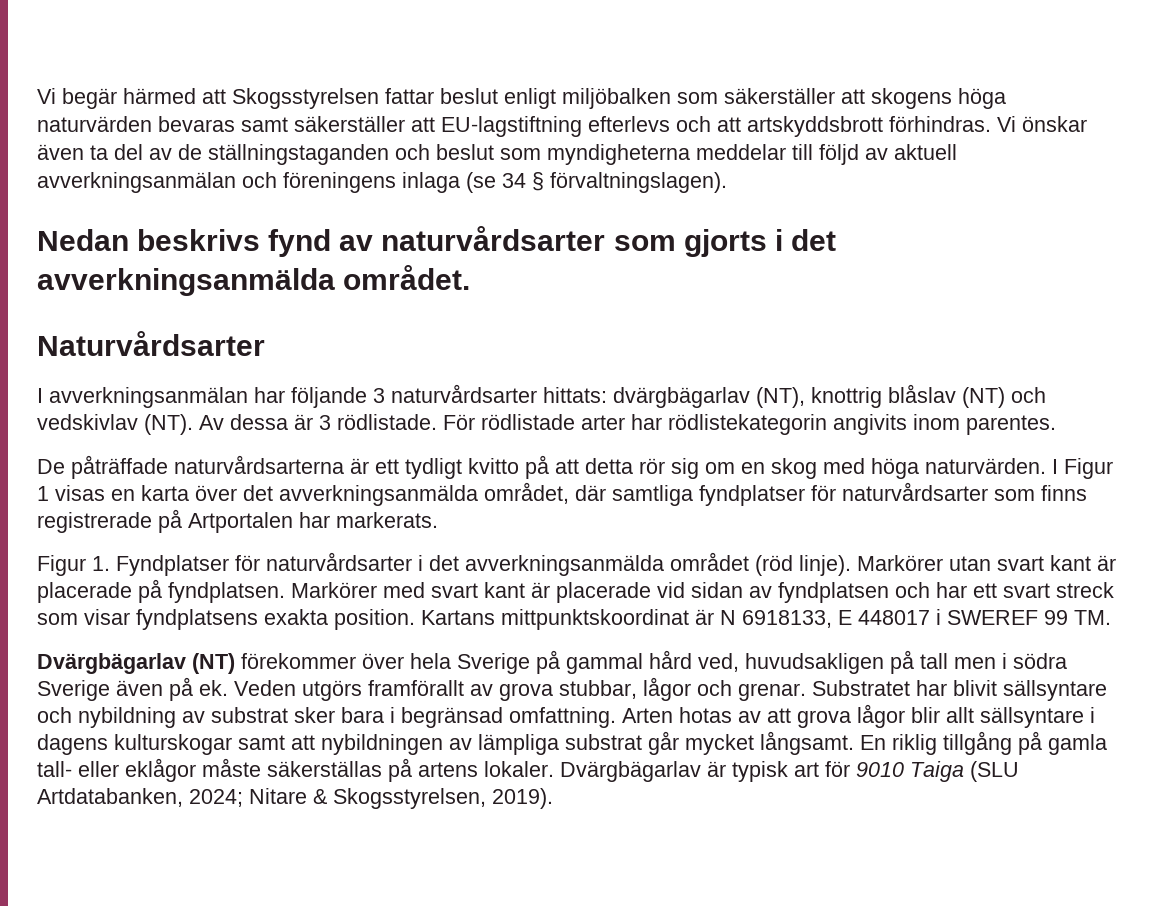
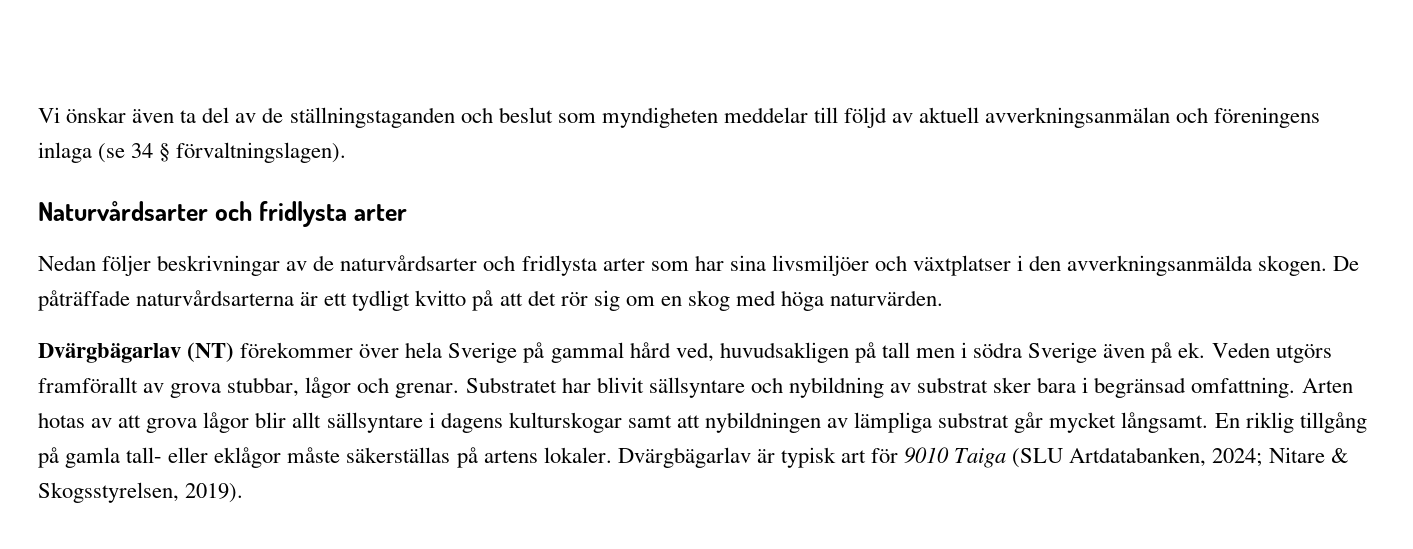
- Vi begär härmed att Skogsstyrelsen fattar beslut enligt miljöbalken som säkerställer att skogens höga naturvärden bevaras samt säkerställer att EU-lagstiftning efterlevs och att artskyddsbrott förhindras. Vi önskar även ta del av de ställningstaganden och beslut som myndigheterna meddelar till följd av aktuell avverkningsanmälan och föreningens inlaga (se 34 § förvaltningslagen).
+ Vi önskar även ta del av de ställningstaganden och beslut som myndigheten meddelar till följd av aktuell avverkningsanmälan och föreningens inlaga (se 34 § förvaltningslagen).
- Nedan beskrivs fynd av naturvårdsarter som gjorts i det avverkningsanmälda området.
- Naturvårdsarter
- I avverkningsanmälan har följande 3 naturvårdsarter hittats: dvärgbägarlav (NT), knottrig blåslav (NT) och vedskivlav (NT). Av dessa är 3 rödlistade. För rödlistade arter har rödlistekategorin angivits inom parentes.
- De påträffade naturvårdsarterna är ett tydligt kvitto på att detta rör sig om en skog med höga naturvärden. I Figur 1 visas en karta över det avverkningsanmälda området, där samtliga fyndplatser för naturvårdsarter som finns registrerade på Artportalen har markerats.
- Figur 1. Fyndplatser för naturvårdsarter i det avverkningsanmälda området (röd linje). Markörer utan svart kant är placerade på fyndplatsen. Markörer med svart kant är placerade vid sidan av fyndplatsen och har ett svart streck som visar fyndplatsens exakta position. Kartans mittpunktskoordinat är N 6918133, E 448017 i SWEREF 99 TM.
+ Naturvårdsarter och fridlysta arter
+ Nedan följer beskrivningar av de naturvårdsarter och fridlysta arter som har sina livsmiljöer och växtplatser i den avverkningsanmälda skogen. De påträffade naturvårdsarterna är ett tydligt kvitto på att det rör sig om en skog med höga naturvärden.

